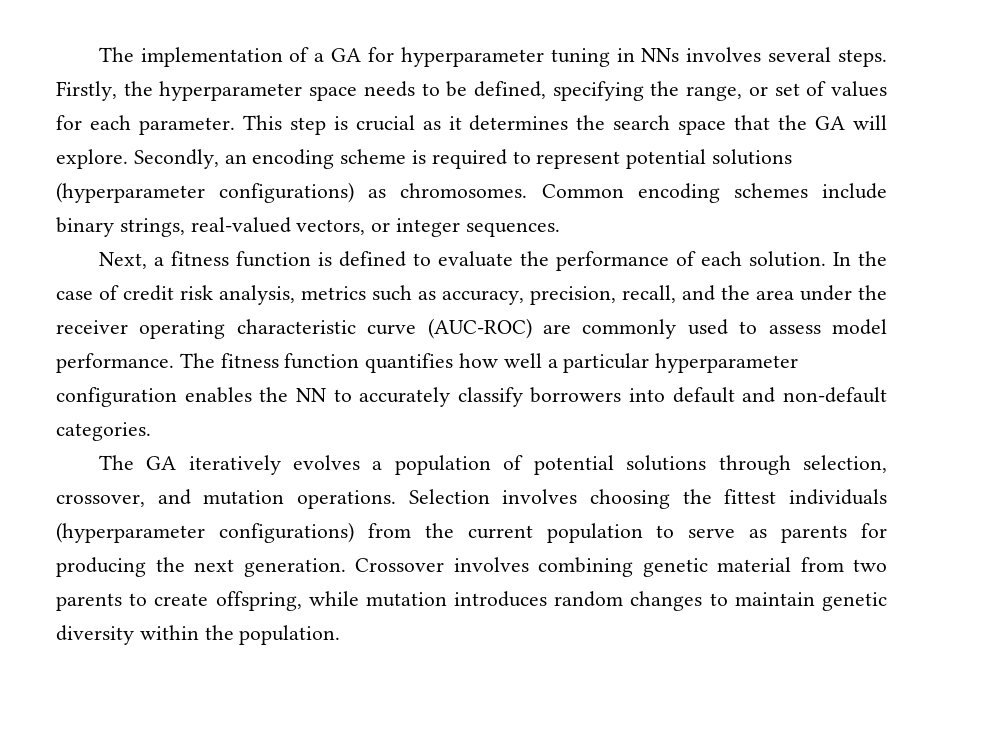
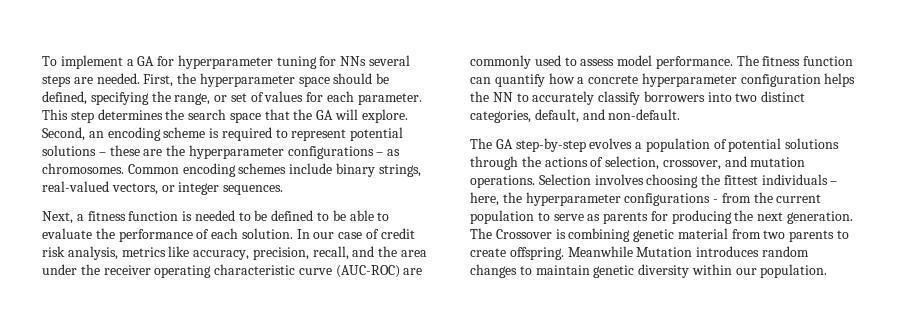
- The implementation of a GA for hyperparameter tuning in NNs involves several steps. Firstly, the hyperparameter space needs to be defined, specifying the range, or set of values for each parameter.
+ To implement a GA for hyperparameter tuning for NNs several steps are needed. First, the hyperparameter space should be defined, specifying the range, or set of values for each parameter.
- This step is crucial as it determines the search space that the GA will explore.
+ This step determines the search space that the GA will explore.
- Secondly, an encoding scheme is required to represent potential solutions (hyperparameter configurations) as chromosomes.
+ Second, an encoding scheme is required to represent potential solutions – these are the hyperparameter configurations – as chromosomes.
- Next, a fitness function is defined to evaluate the performance of each solution.
+ Next, a fitness function is needed to be defined to be able to evaluate the performance of each solution.
- In the case of credit risk analysis, metrics such as accuracy, precision, recall, and the area under the receiver operating characteristic curve (AUC-ROC) are commonly used to assess model performance.
+ In our case of credit risk analysis, metrics like accuracy, precision, recall, and the area under the receiver operating characteristic curve (AUC-ROC) are commonly used to assess model performance.
- The fitness function quantifies how well a particular hyperparameter configuration enables the NN to accurately classify borrowers into default and non-default categories.
+ The fitness function can quantify how a concrete hyperparameter configuration helps the NN to accurately classify borrowers into two distinct categories, default, and non-default.
- The GA iteratively evolves a population of potential solutions through selection, crossover, and mutation operations.
+ The GA step-by-step evolves a population of potential solutions through the actions of selection, crossover, and mutation operations.
- Selection involves choosing the fittest individuals (hyperparameter configurations) from the current population to serve as parents for producing the next generation.
+ Selection involves choosing the fittest individuals – here, the hyperparameter configurations - from the current population to serve as parents for producing the next generation.
- Crossover involves combining genetic material from two parents to create offspring, while mutation introduces random changes to maintain genetic diversity within the population.
+ The Crossover is combining genetic material from two parents to create offspring. Meanwhile Mutation introduces random changes to maintain genetic diversity within our population.

